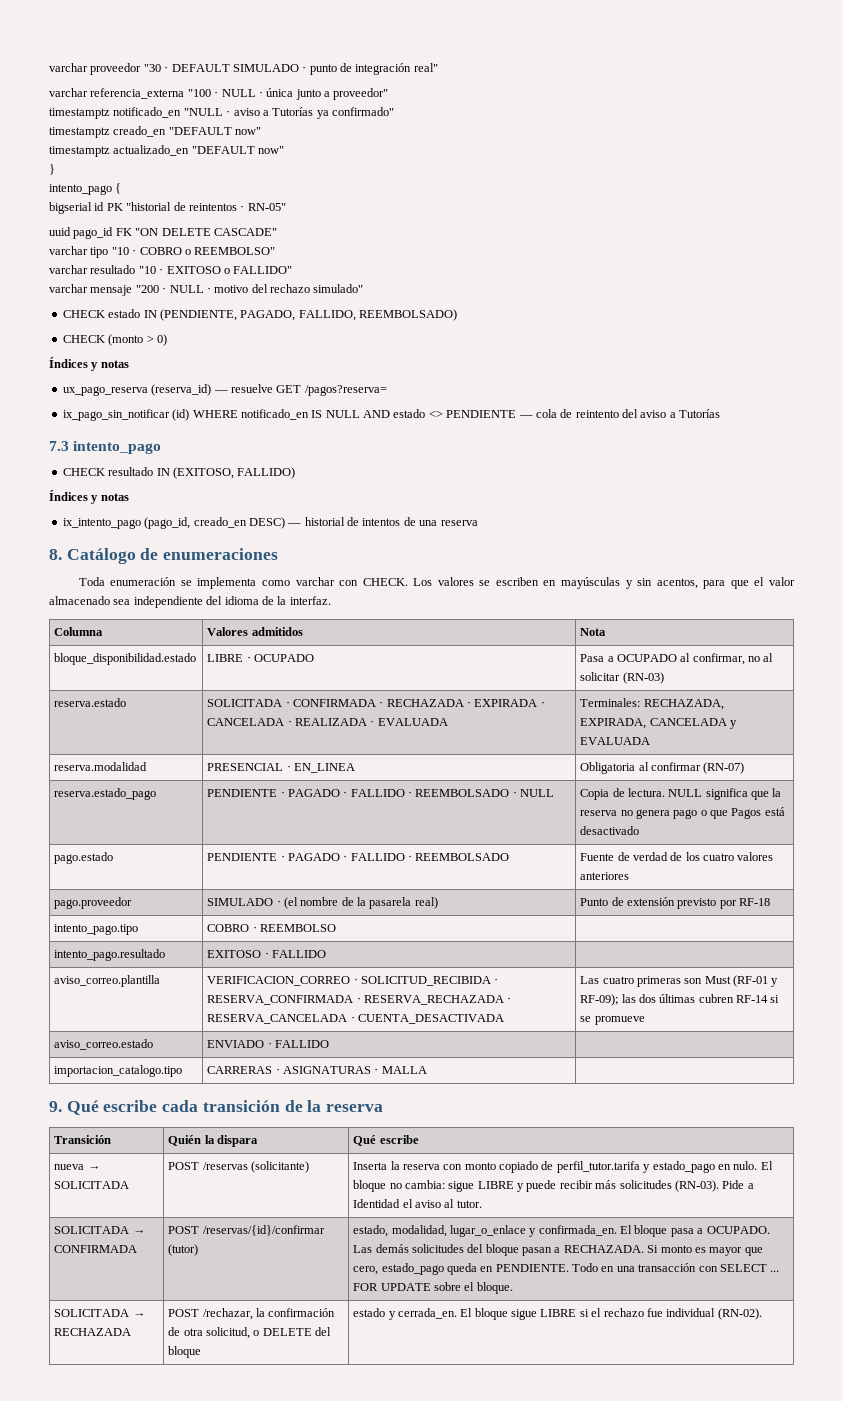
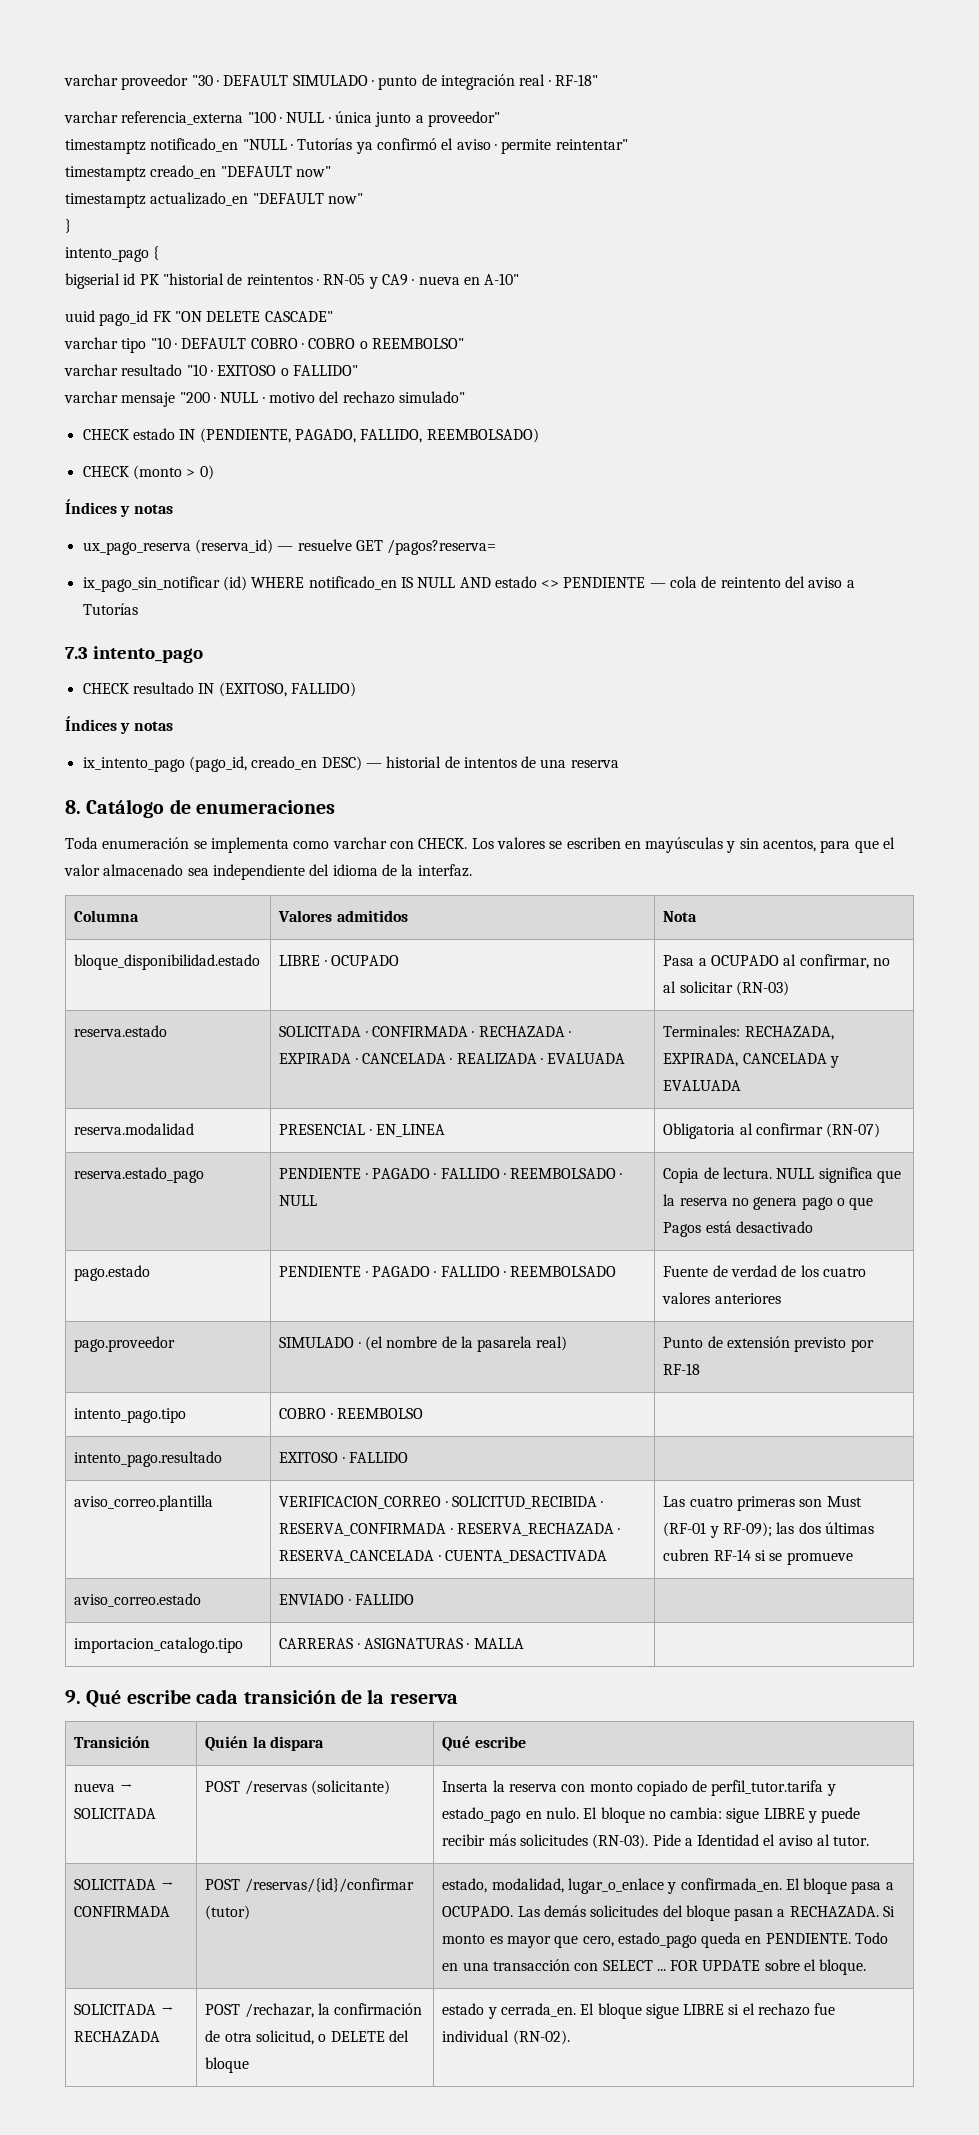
- varchar proveedor "30 · DEFAULT SIMULADO · punto de integración real"
+ varchar proveedor "30 · DEFAULT SIMULADO · punto de integración real · RF-18"
- timestamptz notificado_en "NULL · aviso a Tutorías ya confirmado"
+ timestamptz notificado_en "NULL · Tutorías ya confirmó el aviso · permite reintentar"
- bigserial id PK "historial de reintentos · RN-05"
+ bigserial id PK "historial de reintentos · RN-05 y CA9 · nueva en A-10"
- varchar tipo "10 · COBRO o REEMBOLSO"
+ varchar tipo "10 · DEFAULT COBRO · COBRO o REEMBOLSO"

